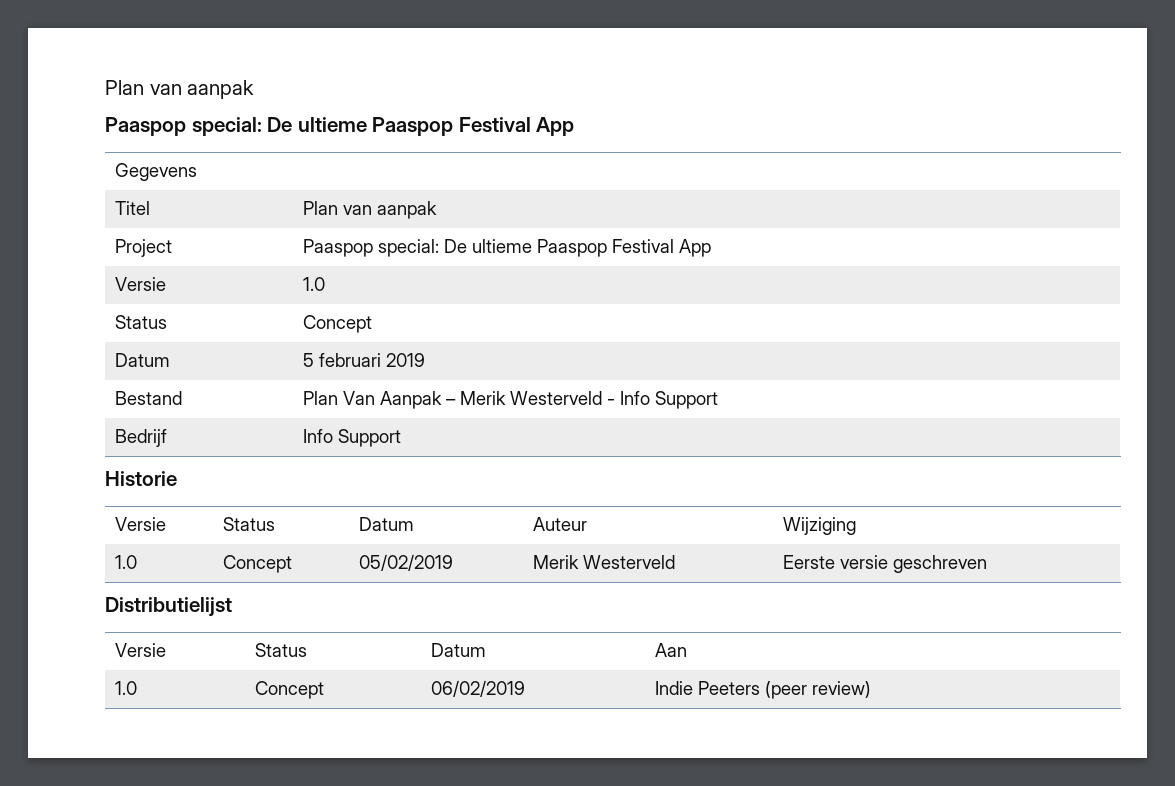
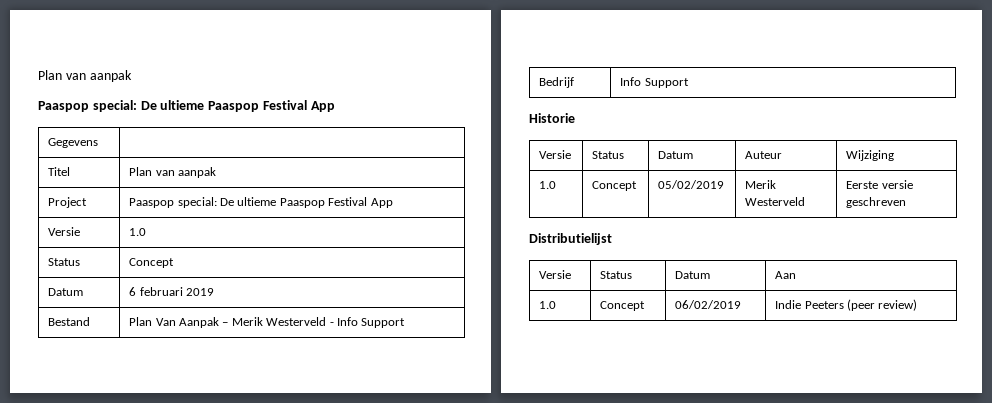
- Datum | 5 februari 2019
+ Datum | 6 februari 2019

